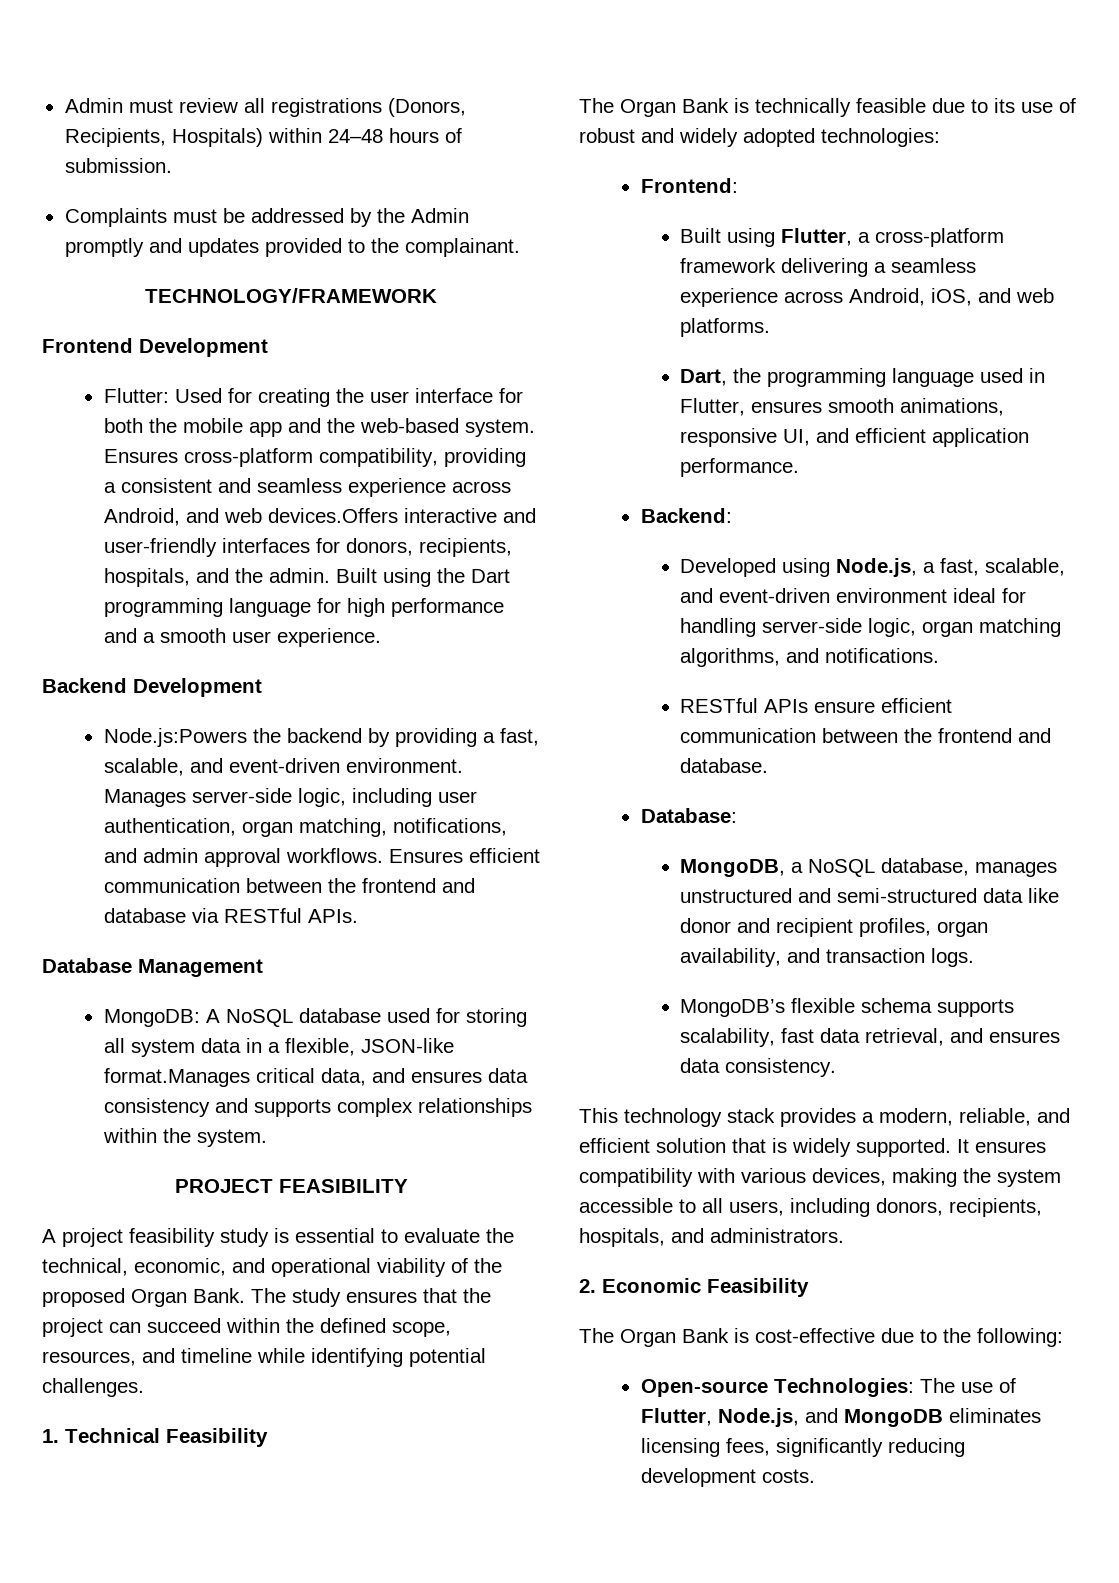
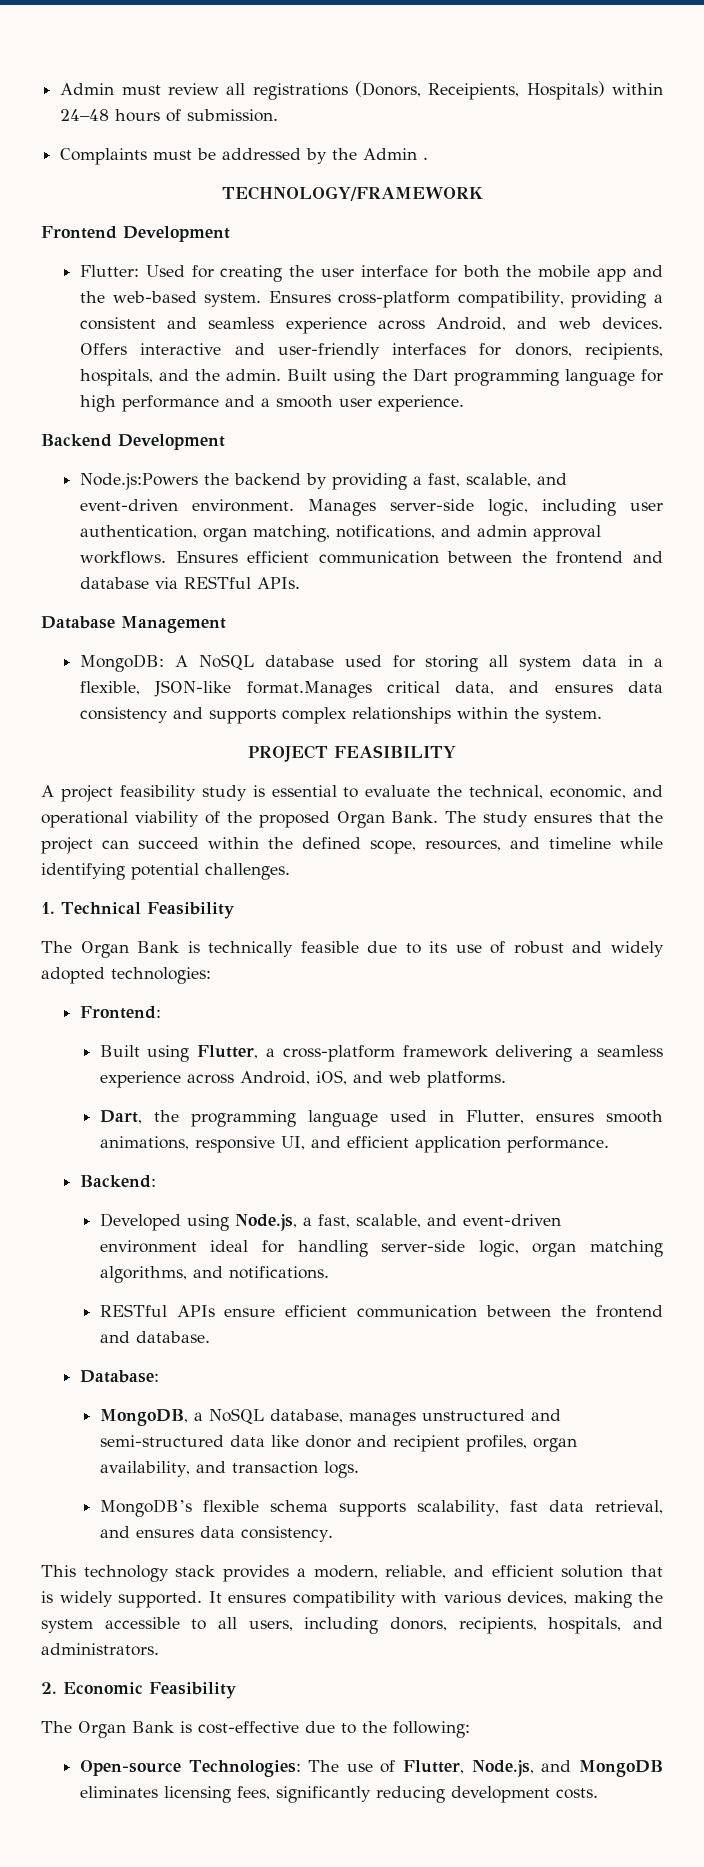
- Admin must review all registrations (Donors, Recipients, Hospitals) within 24–48 hours of submission.
+ Admin must review all registrations (Donors, Receipients, Hospitals) within 24–48 hours of submission.
- Complaints must be addressed by the Admin promptly and updates provided to the complainant.
+ Complaints must be addressed by the Admin .
- Ensures cross-platform compatibility, providing a consistent and seamless experience across Android, and web devices.Offers interactive and user-friendly interfaces for donors, recipients, hospitals, and the admin.
+ Ensures cross-platform compatibility, providing a consistent and seamless experience across Android, and web devices. Offers interactive and user-friendly interfaces for donors, recipients, hospitals, and the admin.

